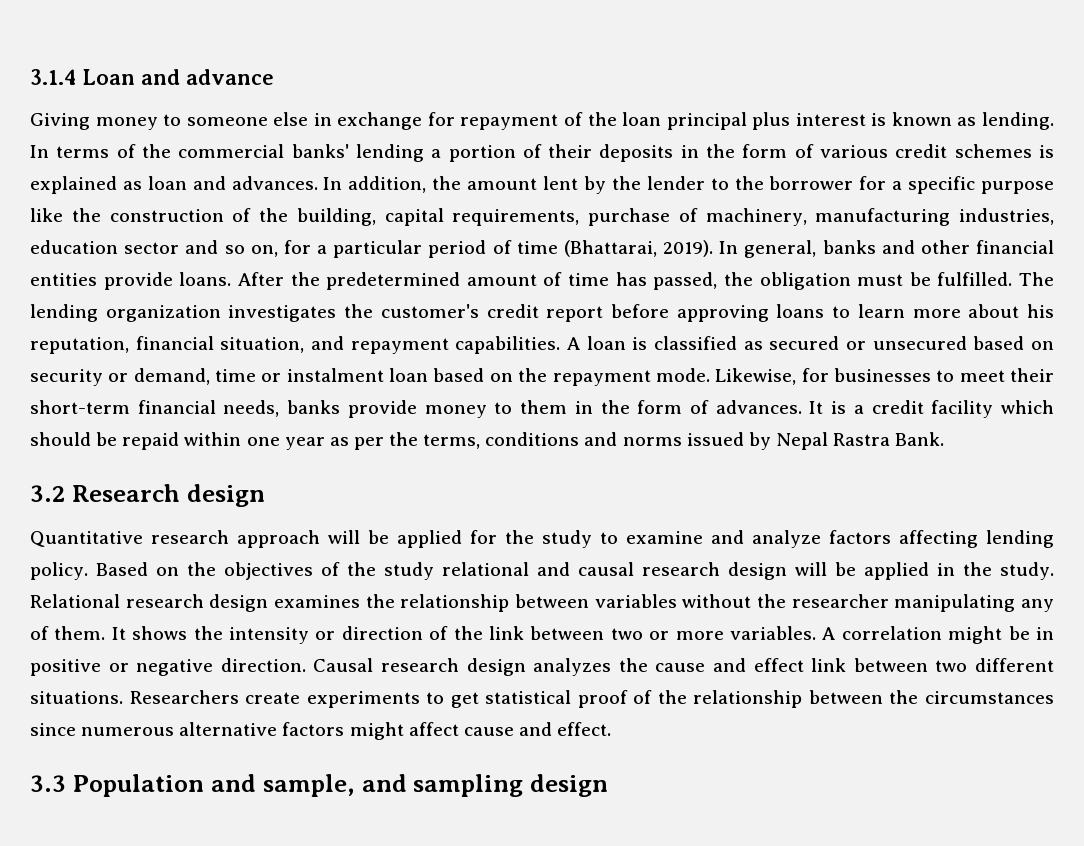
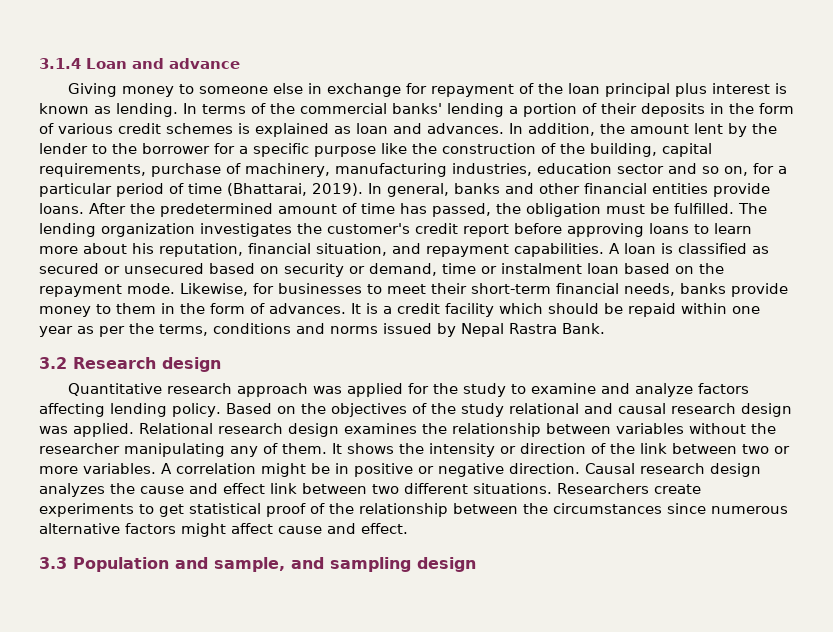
- Quantitative research approach will be applied for the study to examine and analyze factors affecting lending policy.
+ Quantitative research approach was applied for the study to examine and analyze factors affecting lending policy.
- Based on the objectives of the study relational and causal research design will be applied in the study.
+ Based on the objectives of the study relational and causal research design was applied.

